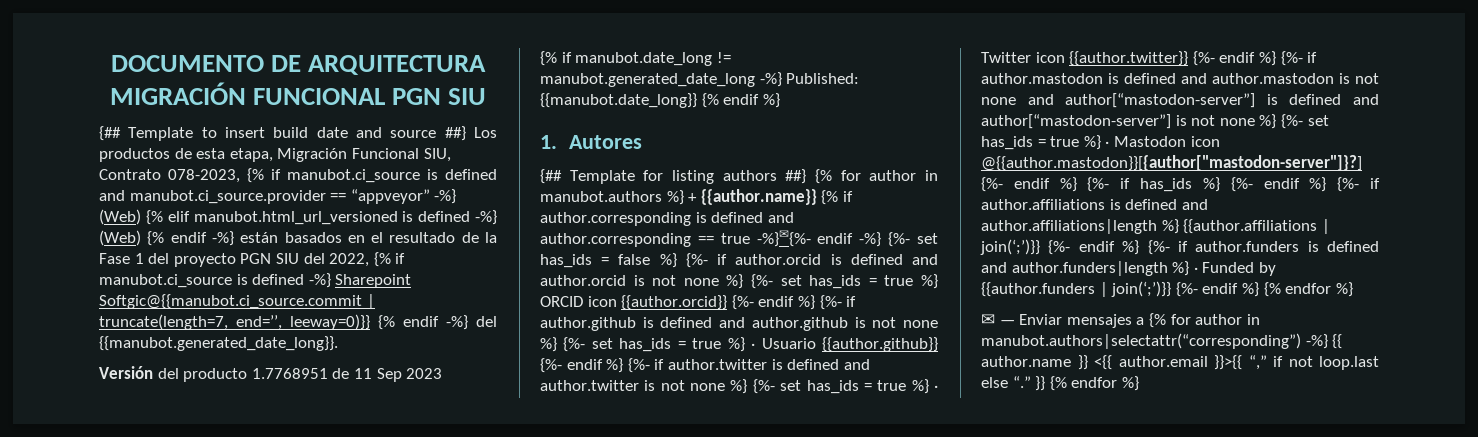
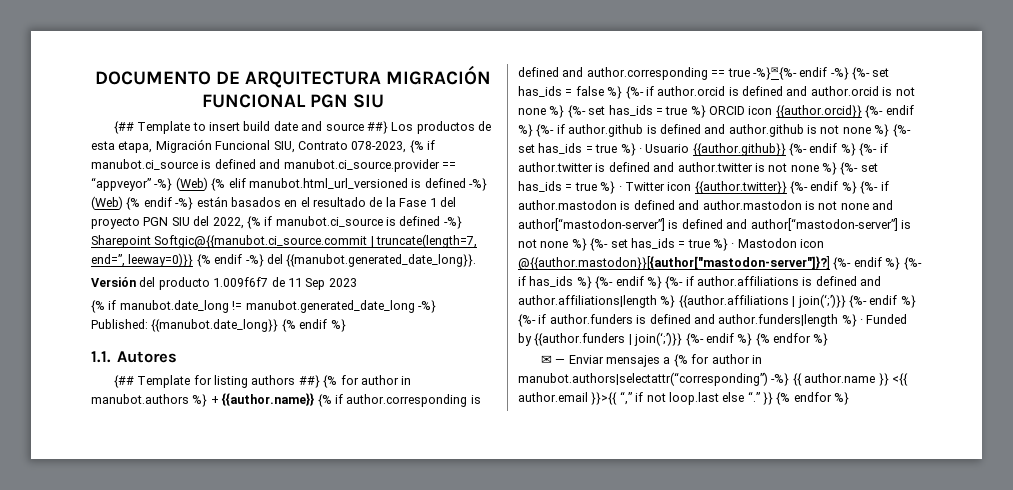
- Versión del producto 1.7768951 de 11 Sep 2023
+ Versión del producto 1.009f6f7 de 11 Sep 2023
- 1. Autores
+ 1.1. Autores

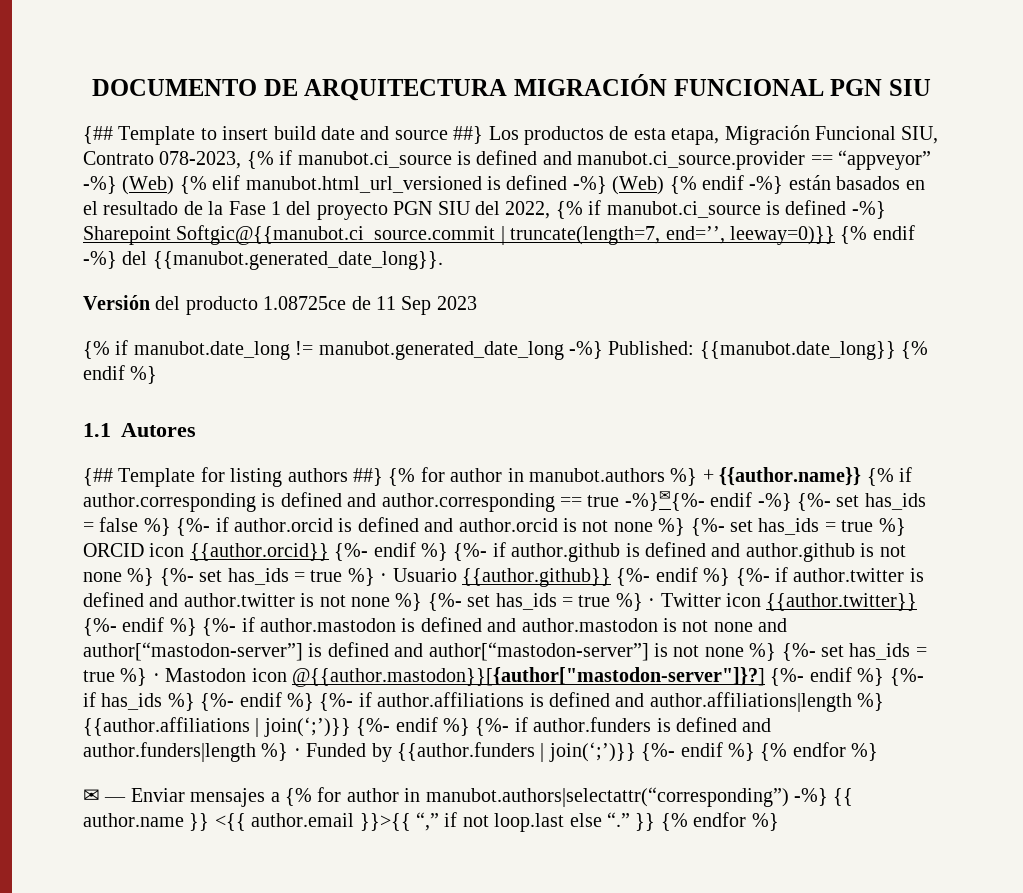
- Versión del producto 1.009f6f7 de 11 Sep 2023
+ Versión del producto 1.08725ce de 11 Sep 2023
- 1.1. Autores
+ 1.1 Autores

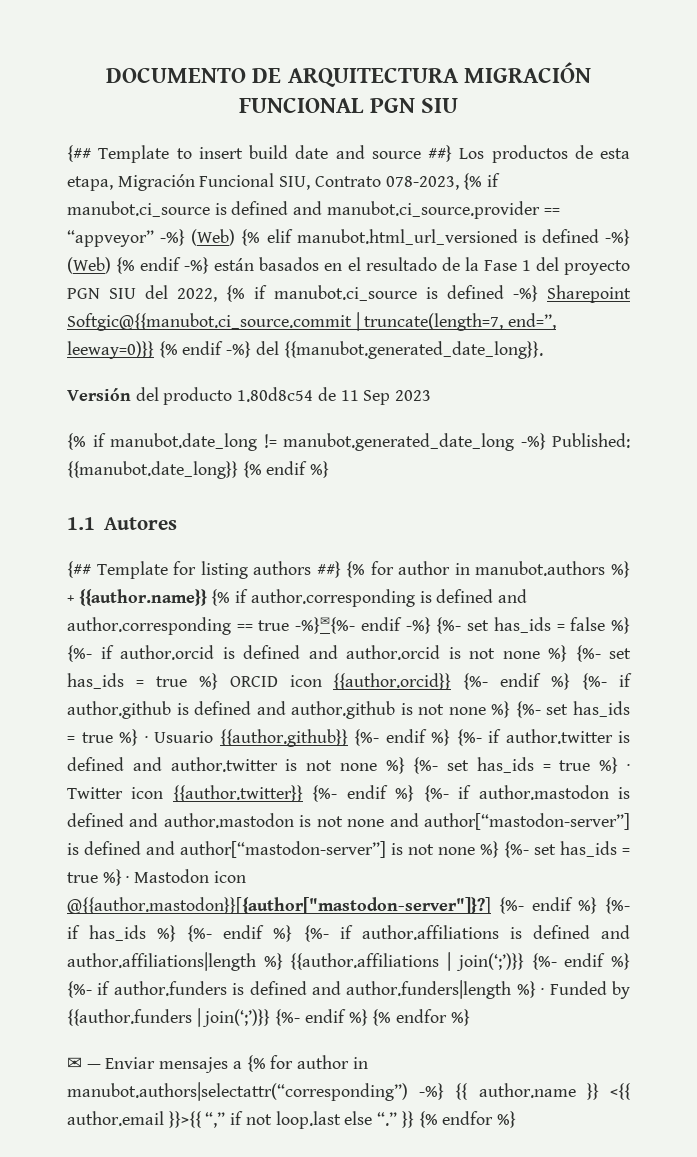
- Versión del producto 1.08725ce de 11 Sep 2023
+ Versión del producto 1.80d8c54 de 11 Sep 2023

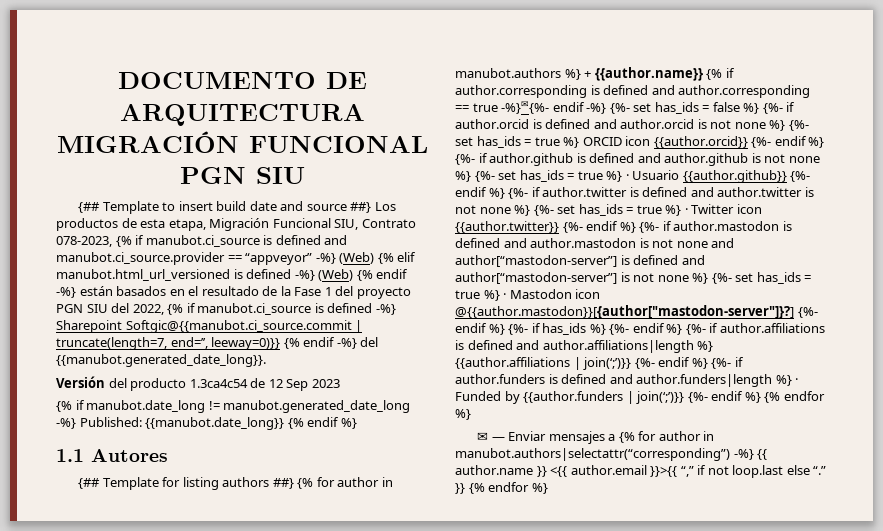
- Versión del producto 1.80d8c54 de 11 Sep 2023
+ Versión del producto 1.3ca4c54 de 12 Sep 2023

